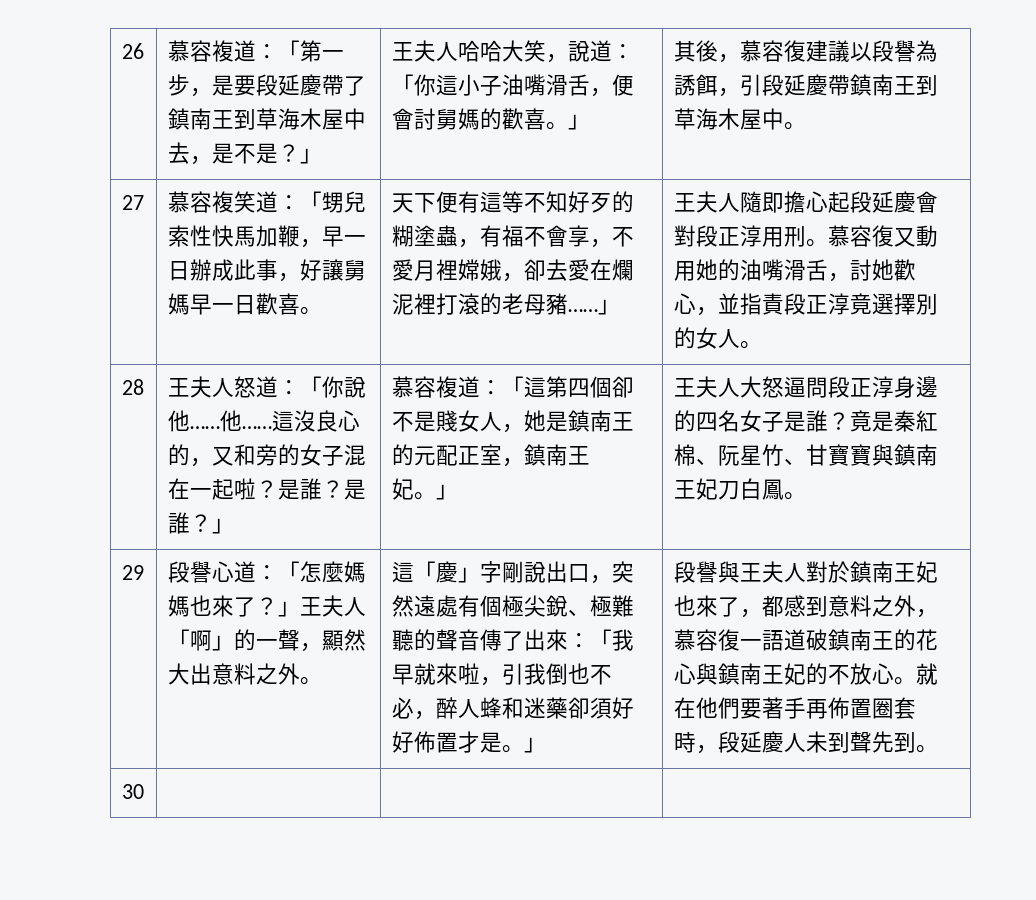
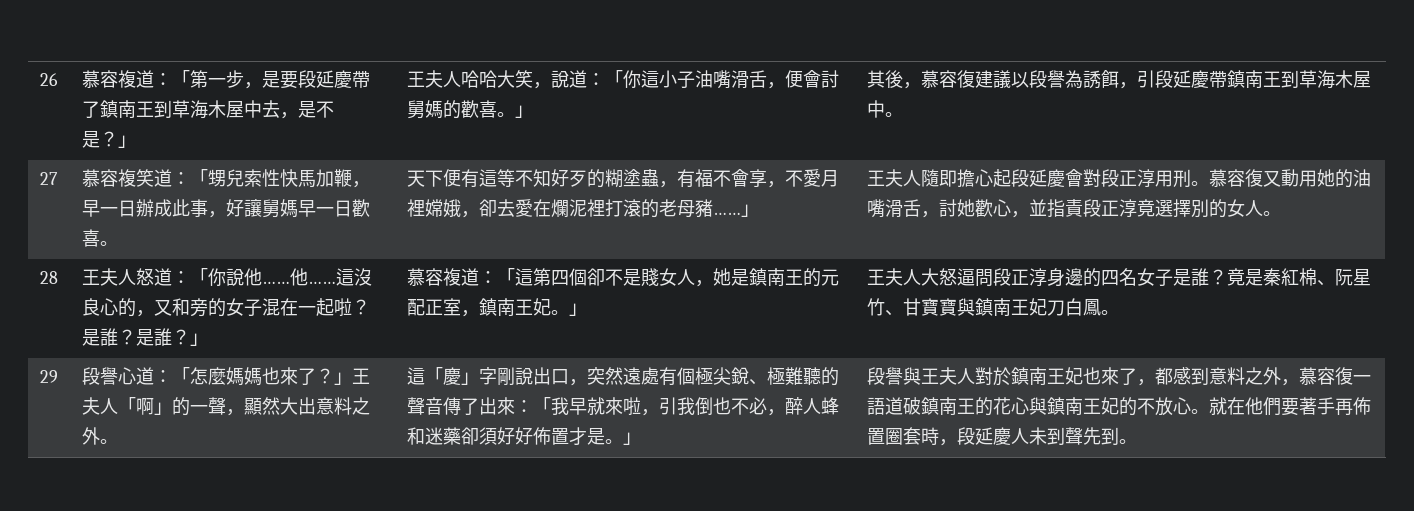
- 30 | | |

